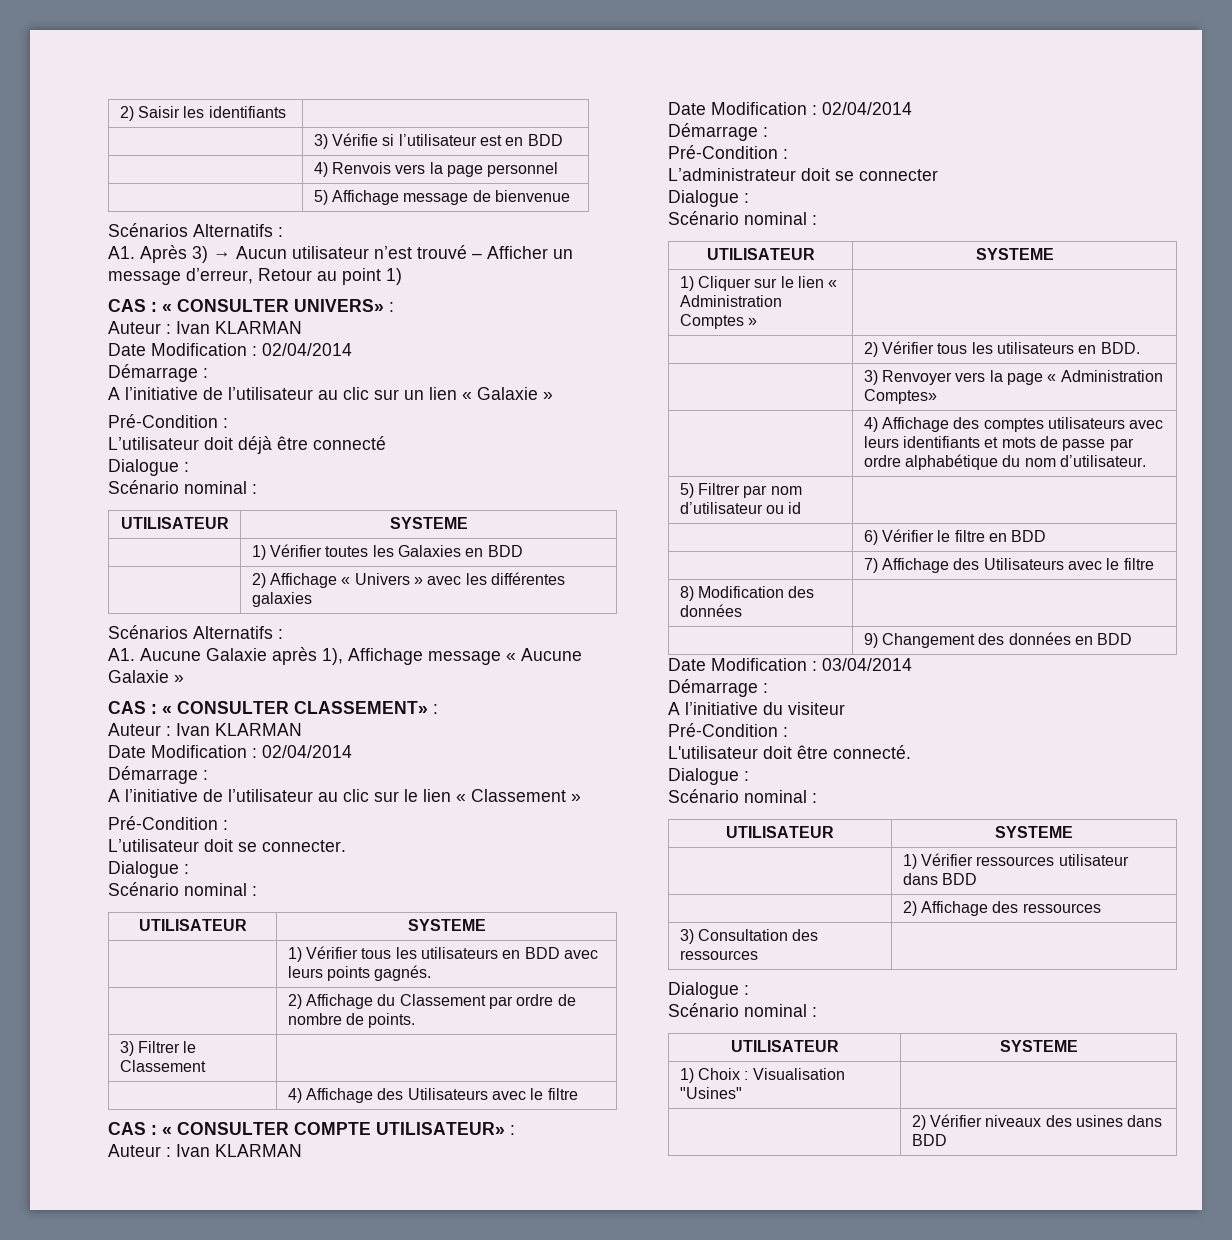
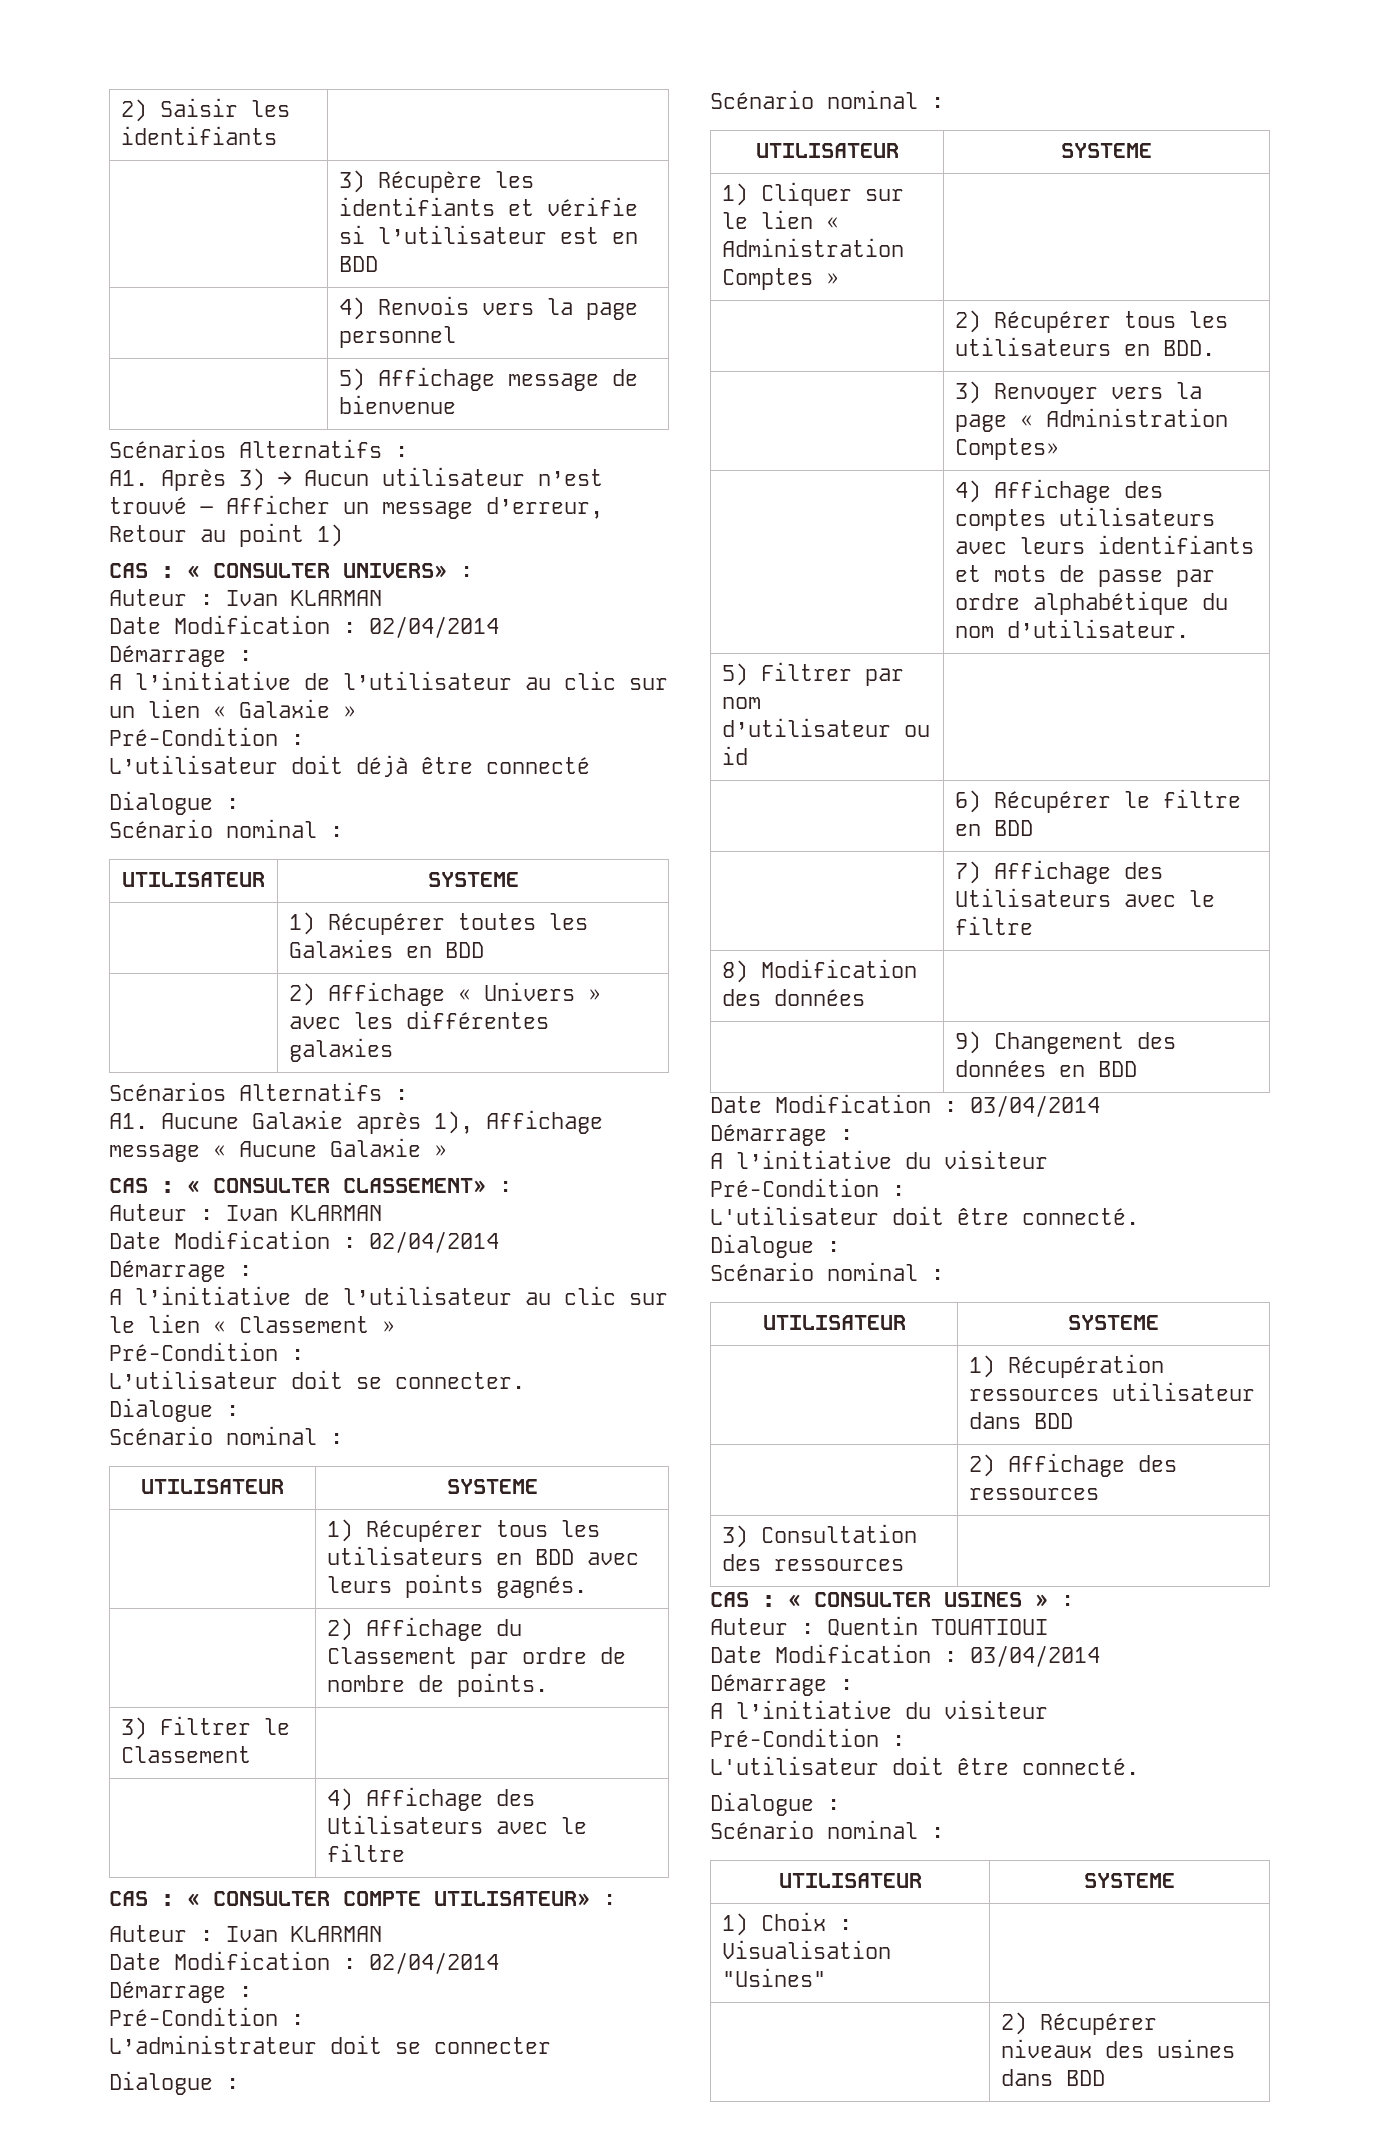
- | 3) Vérifie si l’utilisateur est en BDD
+ | 3) Récupère les identifiants et vérifie si l’utilisateur est en BDD
- | 1) Vérifier toutes les Galaxies en BDD
+ | 1) Récupérer toutes les Galaxies en BDD
- | 1) Vérifier tous les utilisateurs en BDD avec leurs points gagnés.
+ | 1) Récupérer tous les utilisateurs en BDD avec leurs points gagnés.
- | 2) Vérifier tous les utilisateurs en BDD.
+ | 2) Récupérer tous les utilisateurs en BDD.
- | 6) Vérifier le filtre en BDD
+ | 6) Récupérer le filtre en BDD
- | 1) Vérifier ressources utilisateur dans BDD
+ | 1) Récupération ressources utilisateur dans BDD
+ CAS : « CONSULTER USINES » :
+ Auteur : Quentin TOUATIOUI
+ Date Modification : 03/04/2014
+ Démarrage :
+ A l’initiative du visiteur
+ Pré-Condition :
+ L'utilisateur doit être connecté.
- | 2) Vérifier niveaux des usines dans BDD
+ | 2) Récupérer niveaux des usines dans BDD

